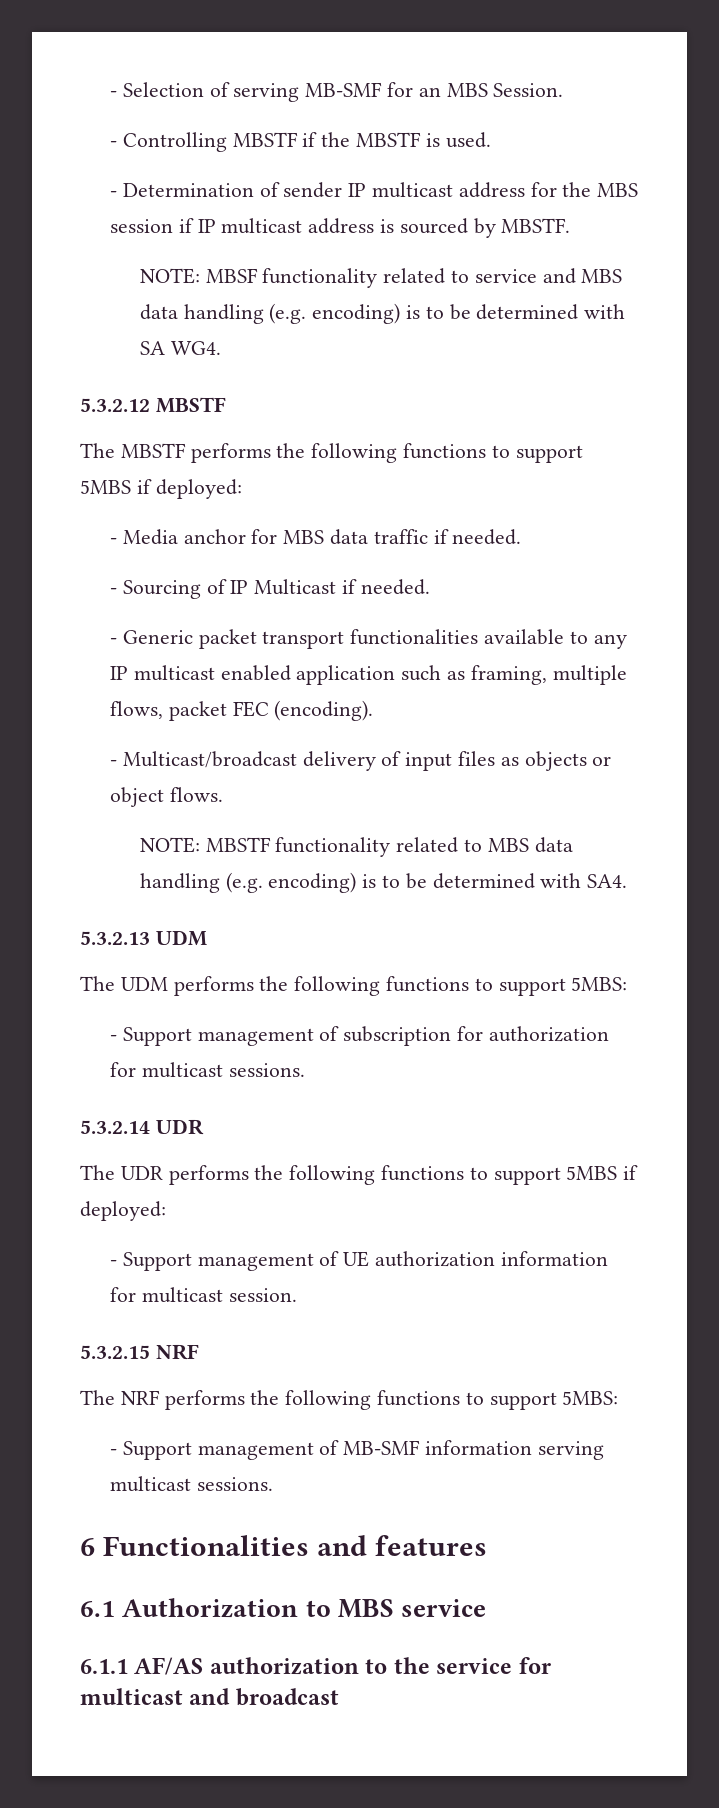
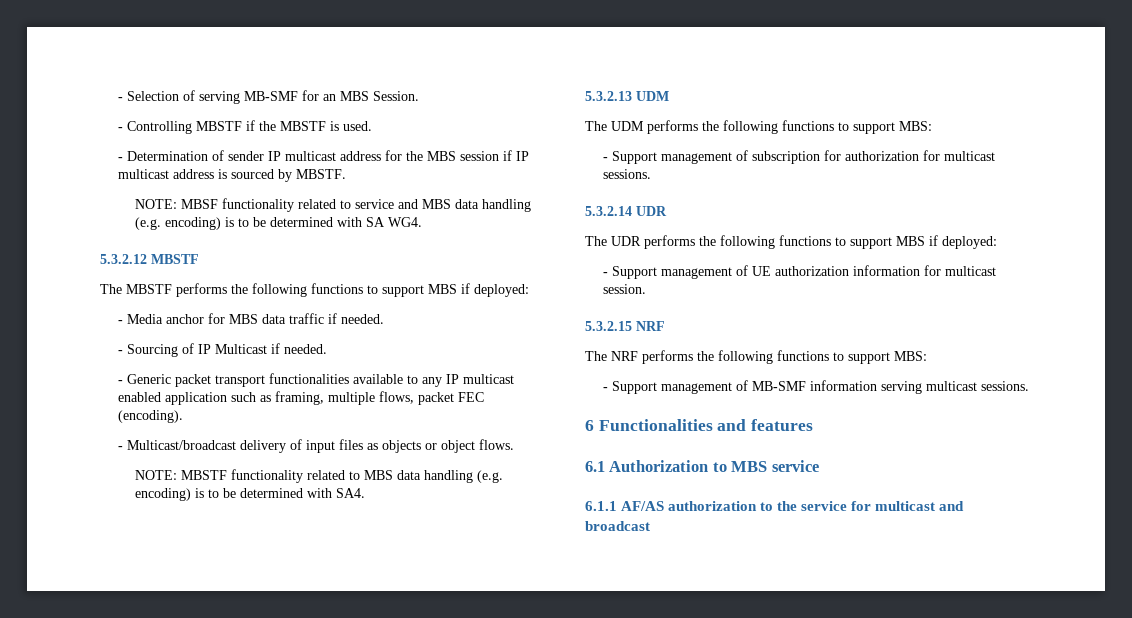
- The MBSTF performs the following functions to support 5MBS if deployed:
+ The MBSTF performs the following functions to support MBS if deployed:
- The UDM performs the following functions to support 5MBS:
+ The UDM performs the following functions to support MBS:
- The UDR performs the following functions to support 5MBS if deployed:
+ The UDR performs the following functions to support MBS if deployed:
- The NRF performs the following functions to support 5MBS:
+ The NRF performs the following functions to support MBS:

